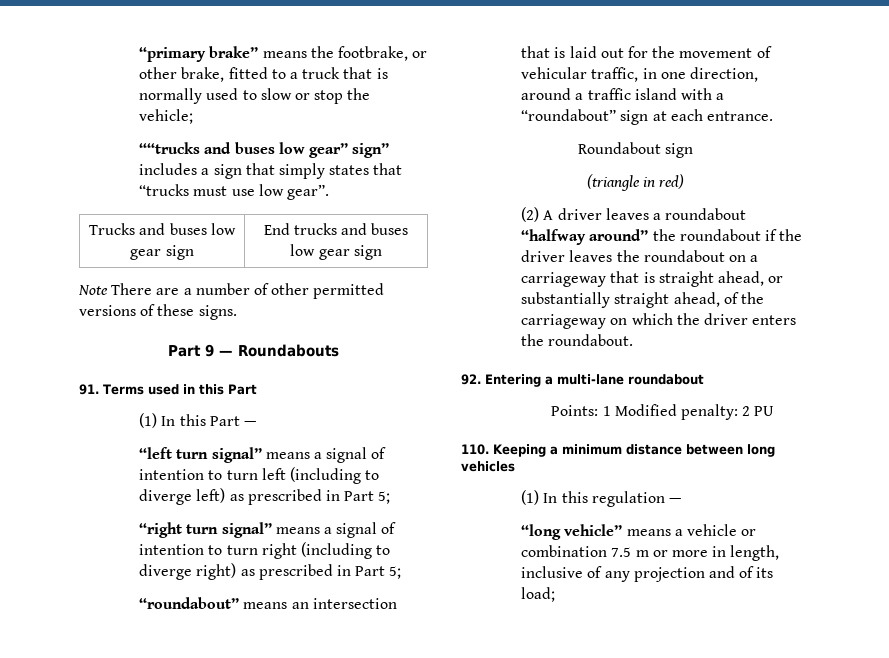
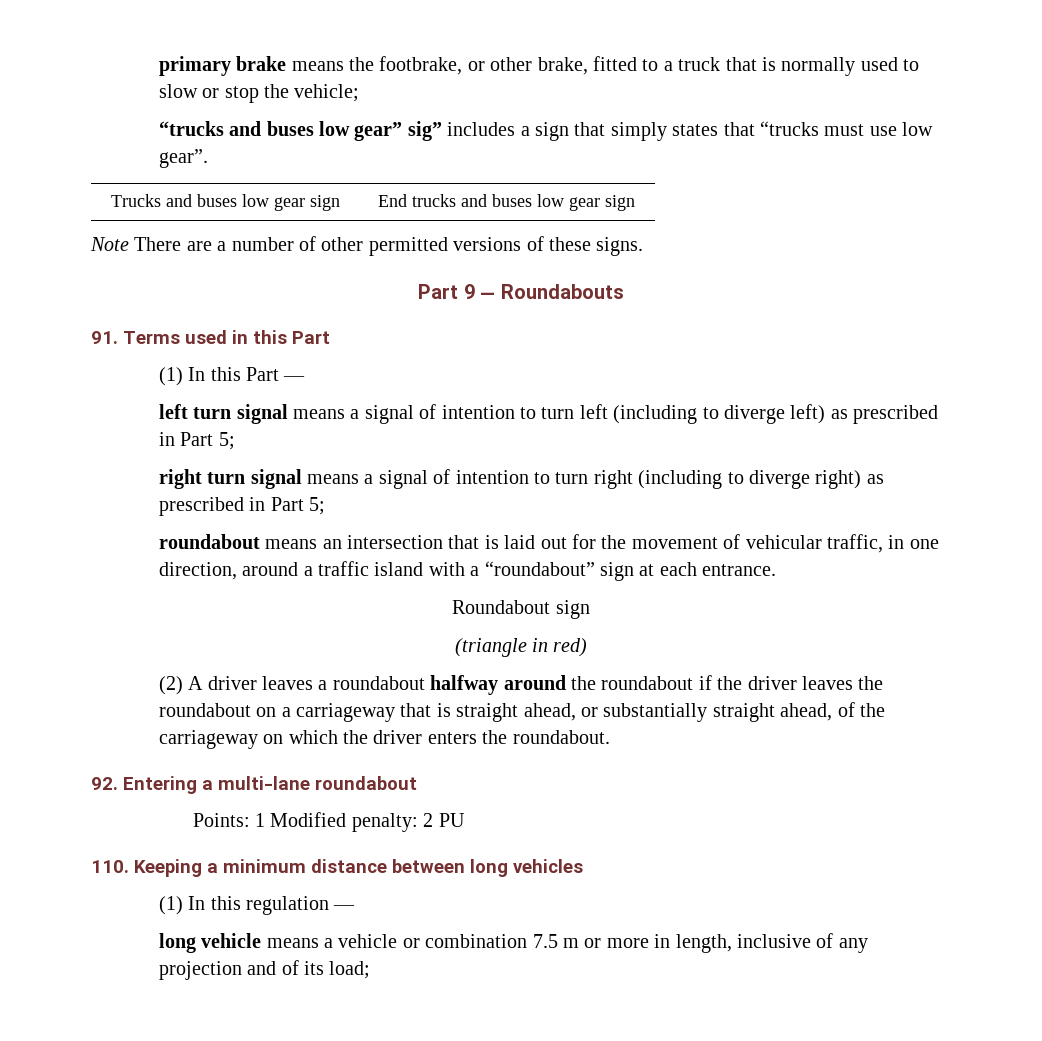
- “primary brake” means the footbrake, or other brake, fitted to a truck that is normally used to slow or stop the vehicle;
+ primary brake means the footbrake, or other brake, fitted to a truck that is normally used to slow or stop the vehicle;
- ““trucks and buses low gear” sign” includes a sign that simply states that “trucks must use low gear”.
+ “trucks and buses low gear” sig” includes a sign that simply states that “trucks must use low gear”.
- “left turn signal” means a signal of intention to turn left (including to diverge left) as prescribed in Part 5;
+ left turn signal means a signal of intention to turn left (including to diverge left) as prescribed in Part 5;
- “right turn signal” means a signal of intention to turn right (including to diverge right) as prescribed in Part 5;
+ right turn signal means a signal of intention to turn right (including to diverge right) as prescribed in Part 5;
- “roundabout” means an intersection that is laid out for the movement of vehicular traffic, in one direction, around a traffic island with a “roundabout” sign at each entrance.
+ roundabout means an intersection that is laid out for the movement of vehicular traffic, in one direction, around a traffic island with a “roundabout” sign at each entrance.
- (2) A driver leaves a roundabout “halfway around” the roundabout if the driver leaves the roundabout on a carriageway that is straight ahead, or substantially straight ahead, of the carriageway on which the driver enters the roundabout.
+ (2) A driver leaves a roundabout halfway around the roundabout if the driver leaves the roundabout on a carriageway that is straight ahead, or substantially straight ahead, of the carriageway on which the driver enters the roundabout.
- “long vehicle” means a vehicle or combination 7.5 m or more in length, inclusive of any projection and of its load;
+ long vehicle means a vehicle or combination 7.5 m or more in length, inclusive of any projection and of its load;

